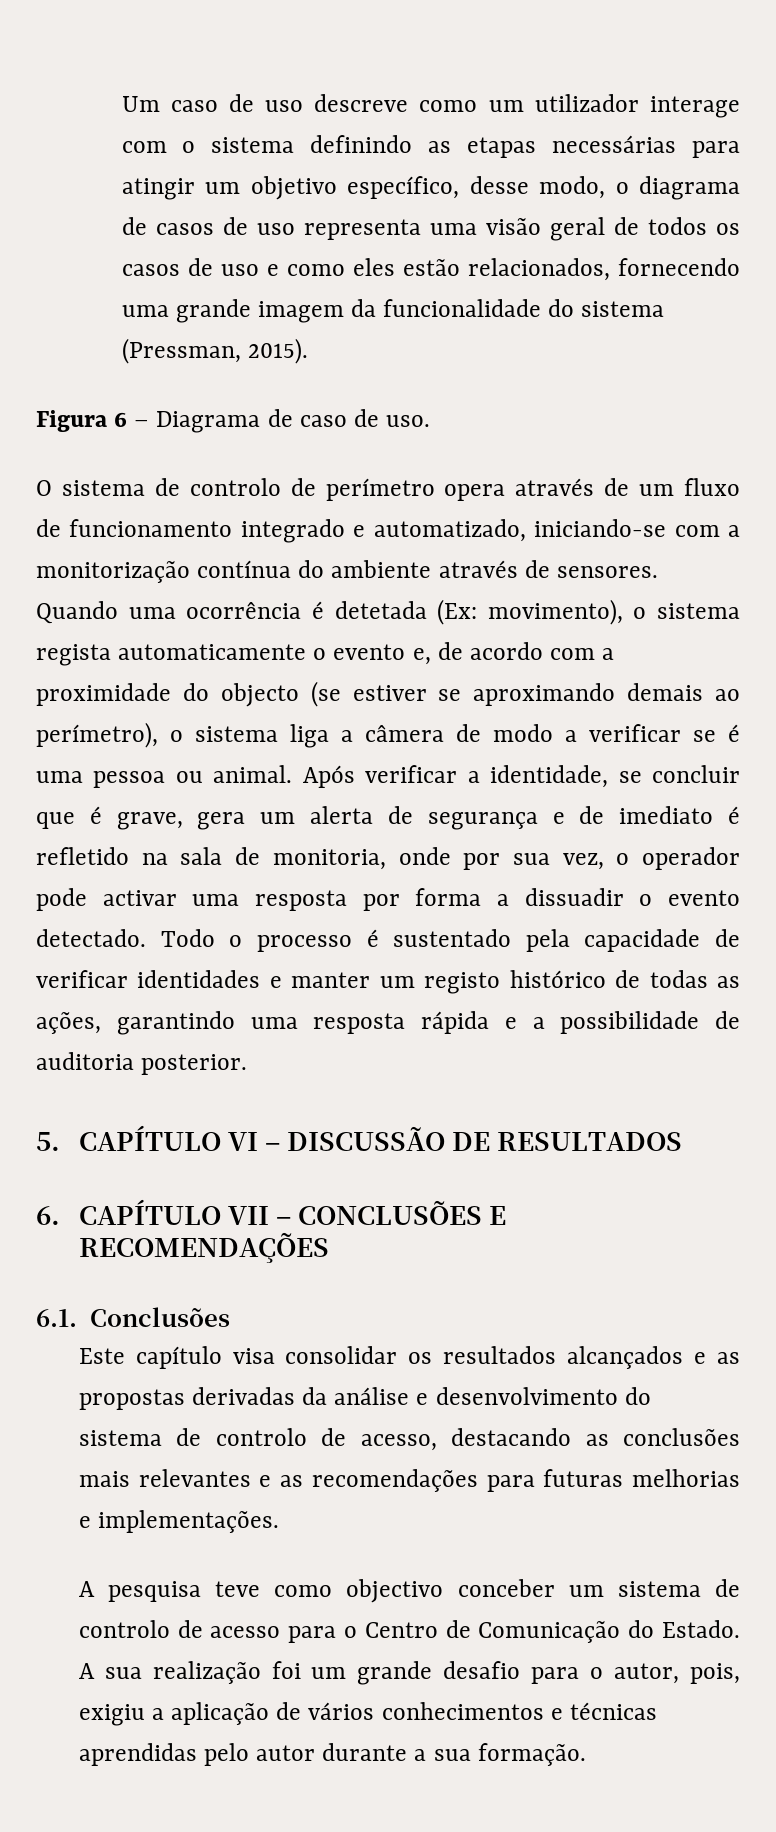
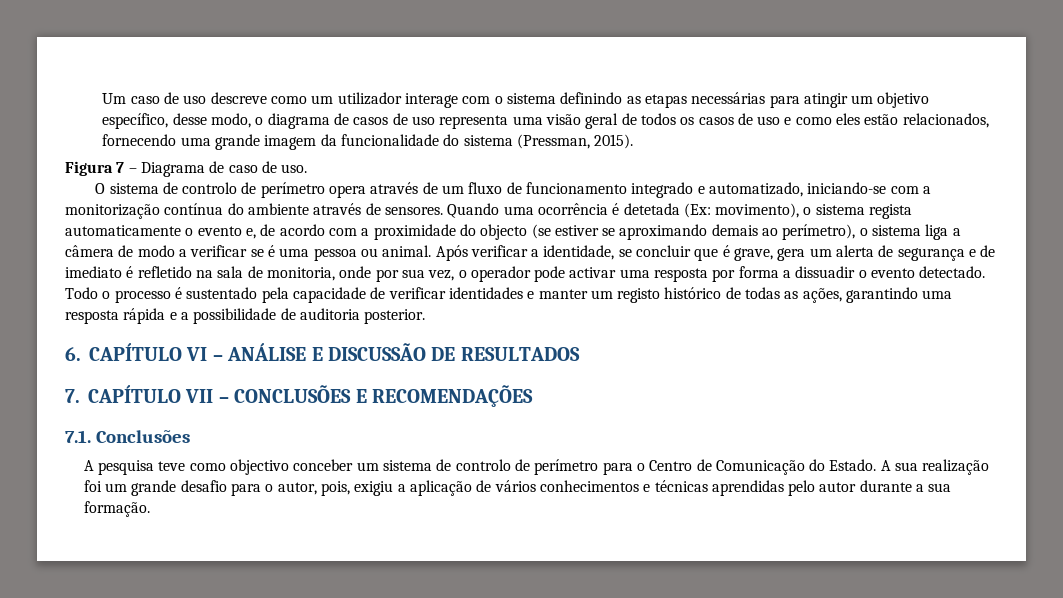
- Figura 6 – Diagrama de caso de uso.
+ Figura 7 – Diagrama de caso de uso.
- 5. CAPÍTULO VI – DISCUSSÃO DE RESULTADOS
+ 6. CAPÍTULO VI – ANÁLISE E DISCUSSÃO DE RESULTADOS
- 6. CAPÍTULO VII – CONCLUSÕES E RECOMENDAÇÕES
+ 7. CAPÍTULO VII – CONCLUSÕES E RECOMENDAÇÕES
- 6.1. Conclusões
+ 7.1. Conclusões
- Este capítulo visa consolidar os resultados alcançados e as propostas derivadas da análise e desenvolvimento do sistema de controlo de acesso, destacando as conclusões mais relevantes e as recomendações para futuras melhorias e implementações.
- A pesquisa teve como objectivo conceber um sistema de controlo de acesso para o Centro de Comunicação do Estado.
+ A pesquisa teve como objectivo conceber um sistema de controlo de perímetro para o Centro de Comunicação do Estado.

